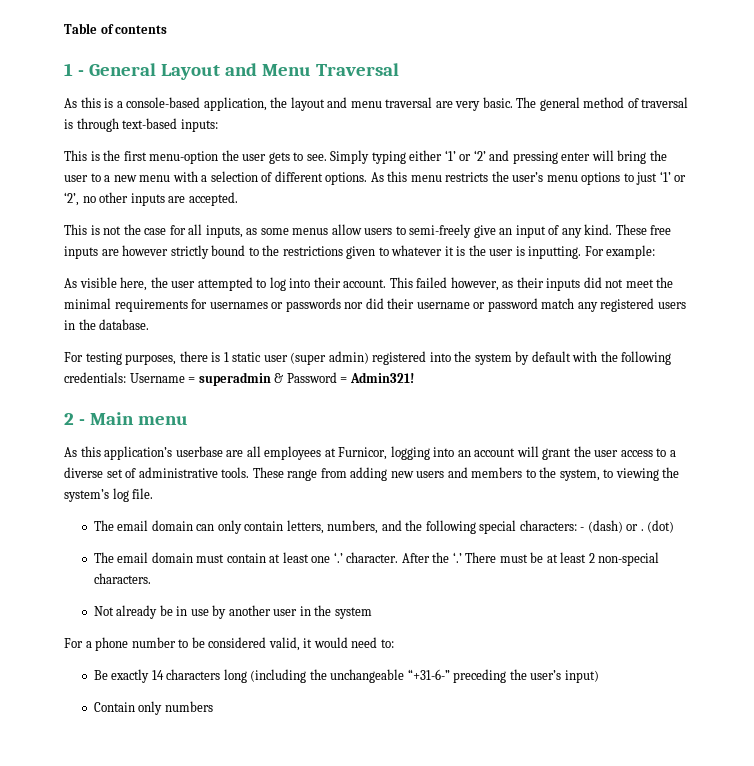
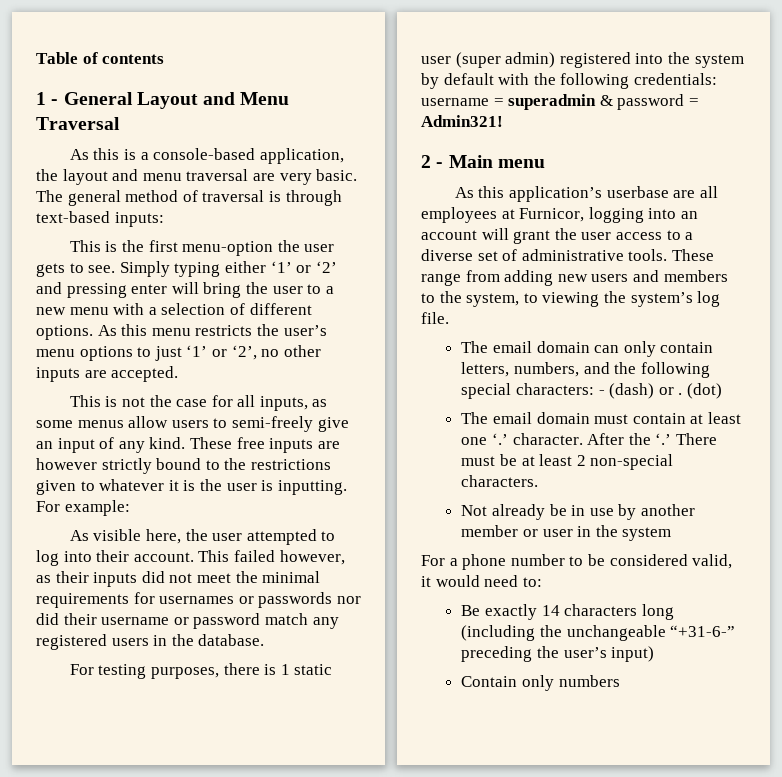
- For testing purposes, there is 1 static user (super admin) registered into the system by default with the following credentials: Username = superadmin & Password = Admin321!
+ For testing purposes, there is 1 static user (super admin) registered into the system by default with the following credentials: username = superadmin & password = Admin321!
- Not already be in use by another user in the system
+ Not already be in use by another member or user in the system

